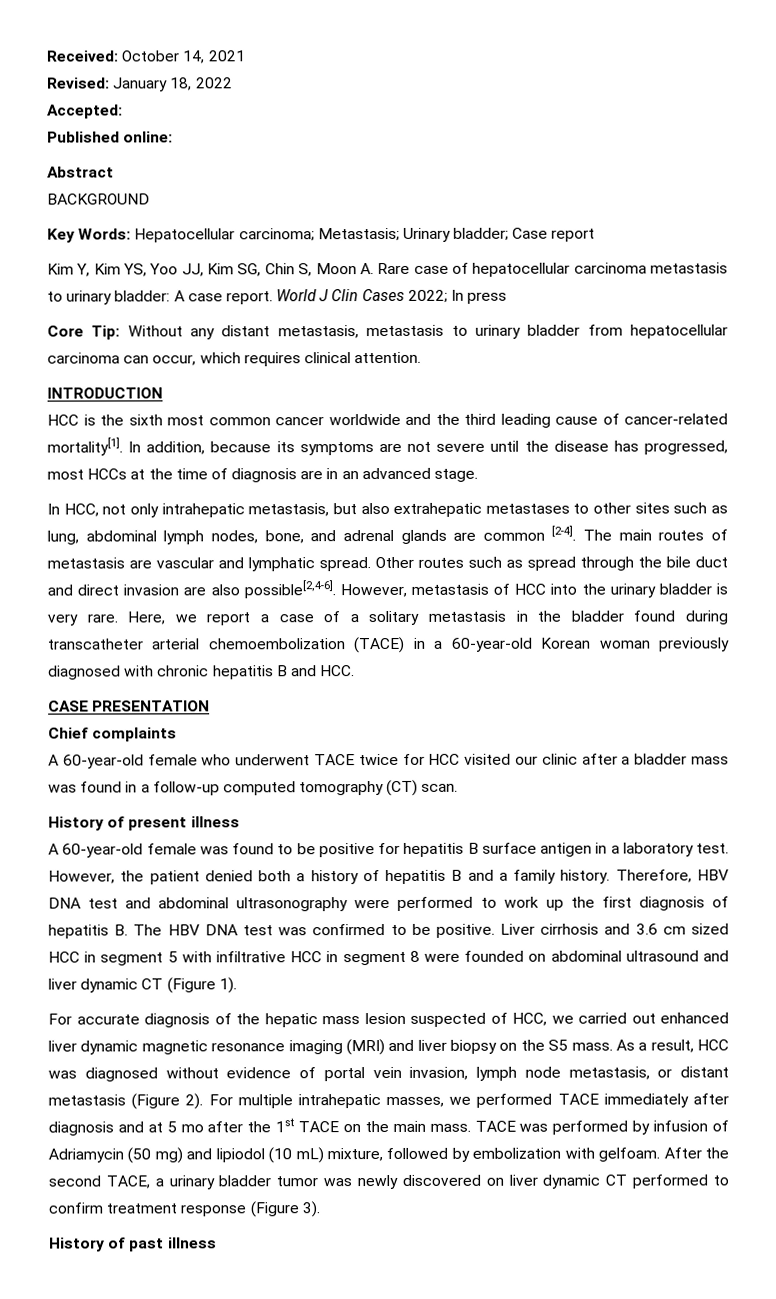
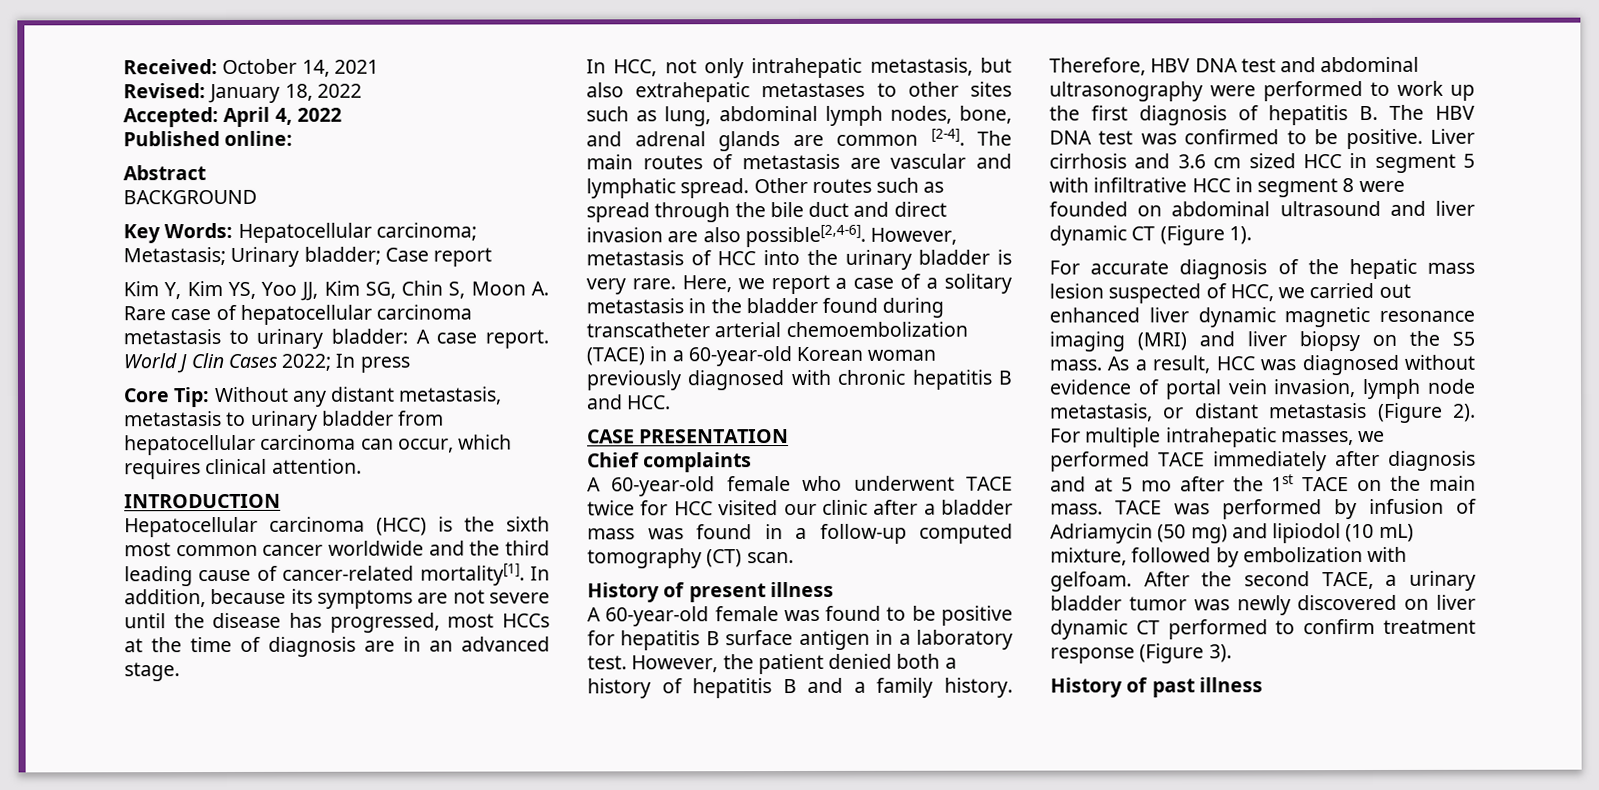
- Accepted:
+ Accepted: April 4, 2022
- HCC is the sixth most common cancer worldwide and the third leading cause of cancer-related mortality[1].
+ Hepatocellular carcinoma (HCC) is the sixth most common cancer worldwide and the third leading cause of cancer-related mortality[1].

